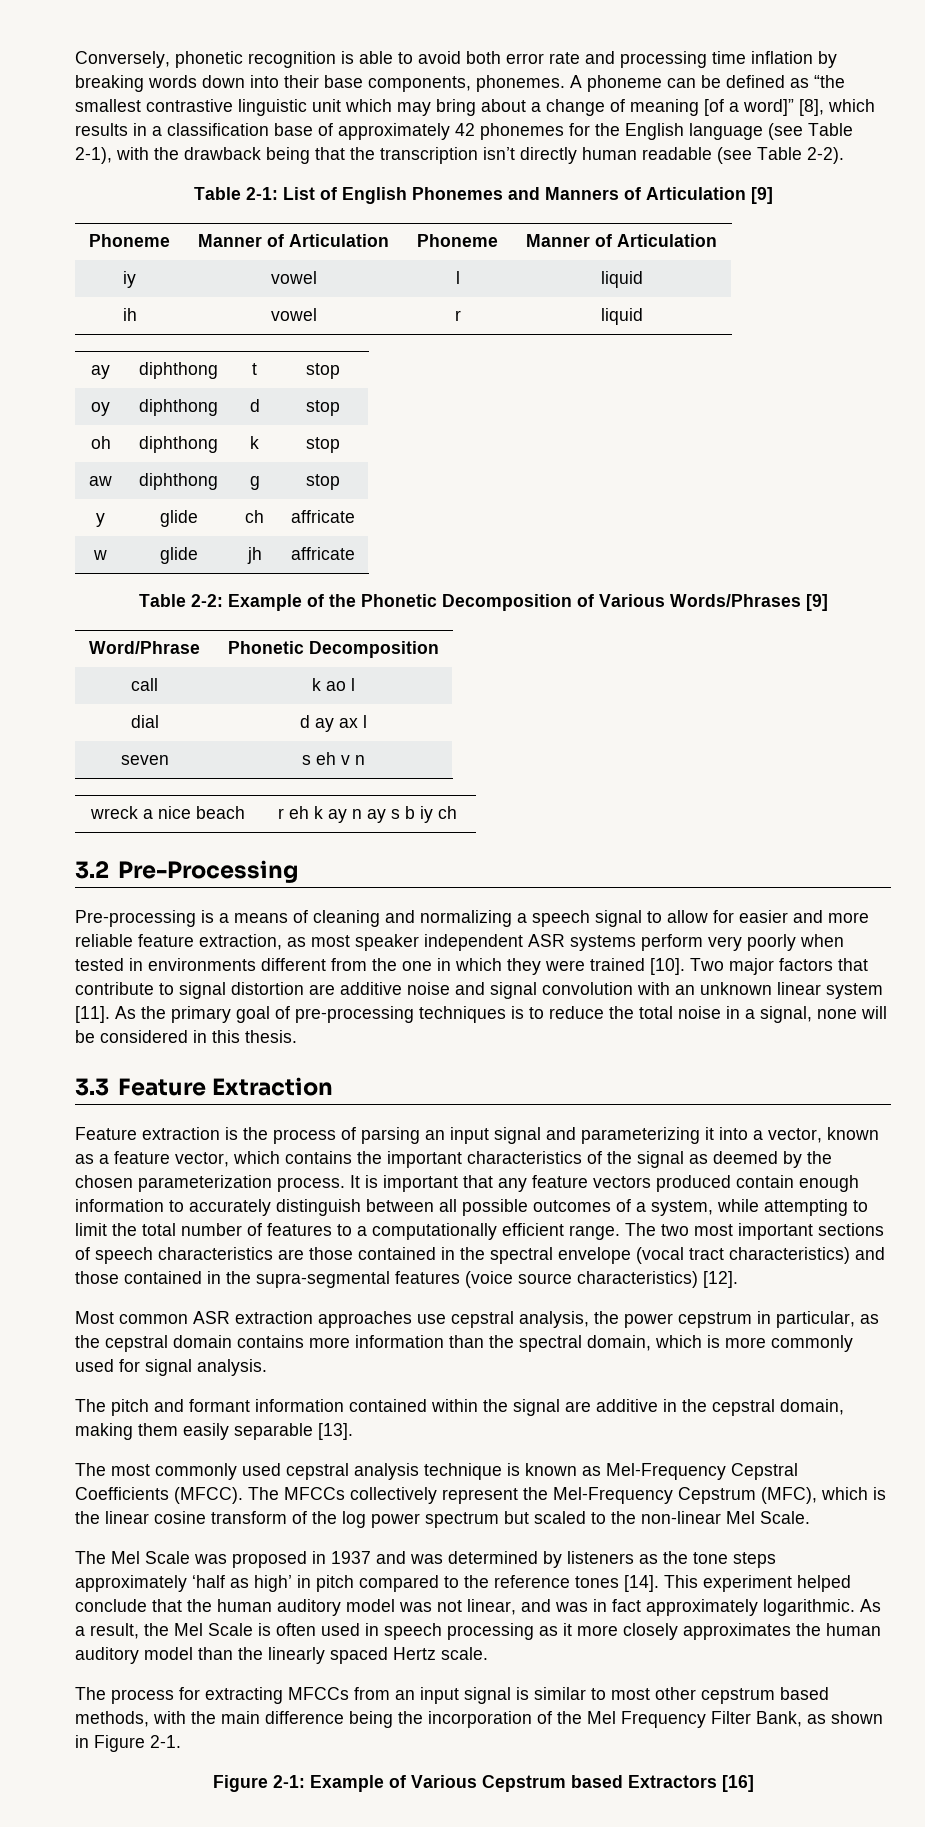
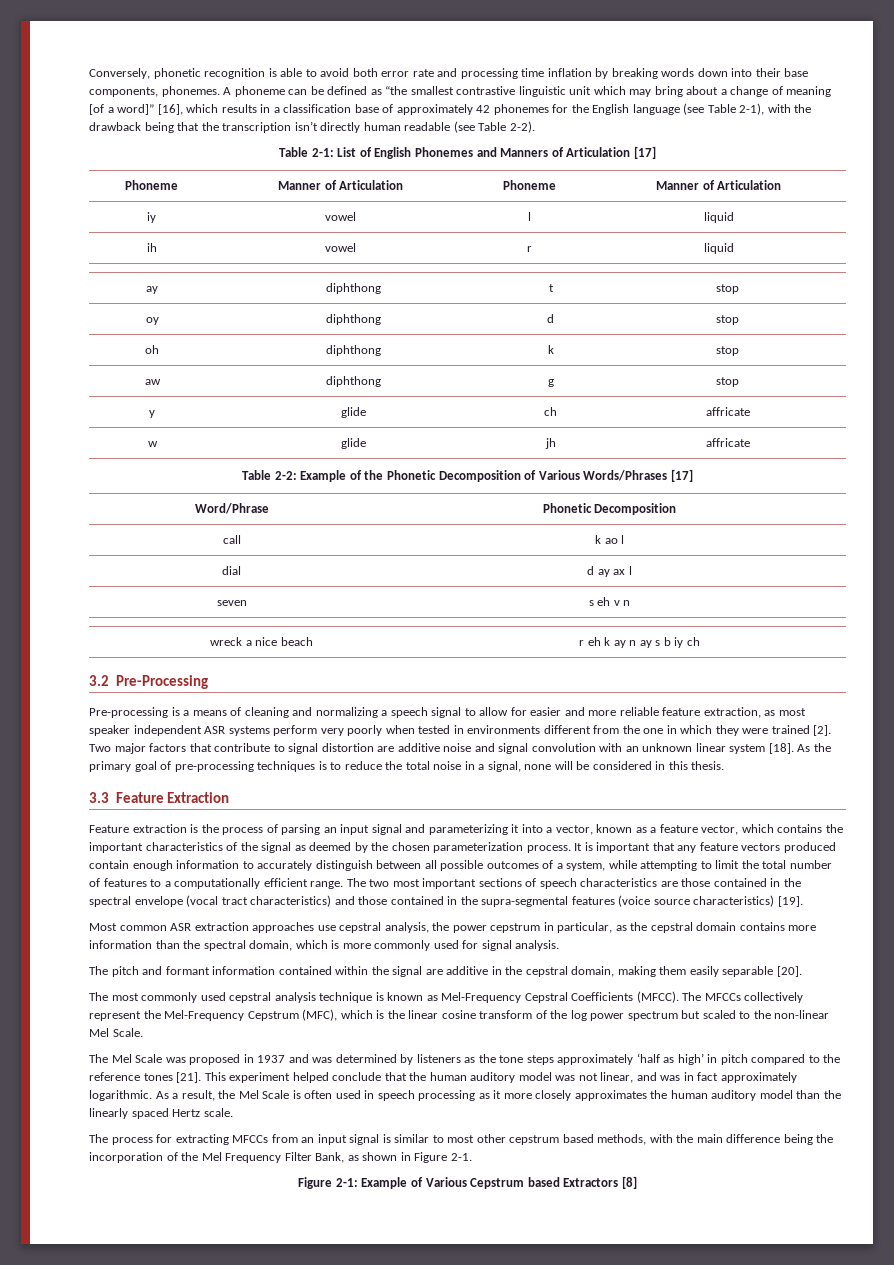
- A phoneme can be defined as “the smallest contrastive linguistic unit which may bring about a change of meaning [of a word]” [8], which results in a classification base of approximately 42 phonemes for the English language (see Table 2-1), with the drawback being that the transcription isn’t directly human readable (see Table 2-2).
+ A phoneme can be defined as “the smallest contrastive linguistic unit which may bring about a change of meaning [of a word]” [16], which results in a classification base of approximately 42 phonemes for the English language (see Table 2-1), with the drawback being that the transcription isn’t directly human readable (see Table 2-2).
- Table 2-1: List of English Phonemes and Manners of Articulation [9]
+ Table 2-1: List of English Phonemes and Manners of Articulation [17]
- Table 2-2: Example of the Phonetic Decomposition of Various Words/Phrases [9]
+ Table 2-2: Example of the Phonetic Decomposition of Various Words/Phrases [17]
- Pre-processing is a means of cleaning and normalizing a speech signal to allow for easier and more reliable feature extraction, as most speaker independent ASR systems perform very poorly when tested in environments different from the one in which they were trained [10].
+ Pre-processing is a means of cleaning and normalizing a speech signal to allow for easier and more reliable feature extraction, as most speaker independent ASR systems perform very poorly when tested in environments different from the one in which they were trained [2].
- Two major factors that contribute to signal distortion are additive noise and signal convolution with an unknown linear system [11].
+ Two major factors that contribute to signal distortion are additive noise and signal convolution with an unknown linear system [18].
- The two most important sections of speech characteristics are those contained in the spectral envelope (vocal tract characteristics) and those contained in the supra-segmental features (voice source characteristics) [12].
+ The two most important sections of speech characteristics are those contained in the spectral envelope (vocal tract characteristics) and those contained in the supra-segmental features (voice source characteristics) [19].
- The pitch and formant information contained within the signal are additive in the cepstral domain, making them easily separable [13].
+ The pitch and formant information contained within the signal are additive in the cepstral domain, making them easily separable [20].
- The Mel Scale was proposed in 1937 and was determined by listeners as the tone steps approximately ‘half as high’ in pitch compared to the reference tones [14].
+ The Mel Scale was proposed in 1937 and was determined by listeners as the tone steps approximately ‘half as high’ in pitch compared to the reference tones [21].
- Figure 2-1: Example of Various Cepstrum based Extractors [16]
+ Figure 2-1: Example of Various Cepstrum based Extractors [8]

